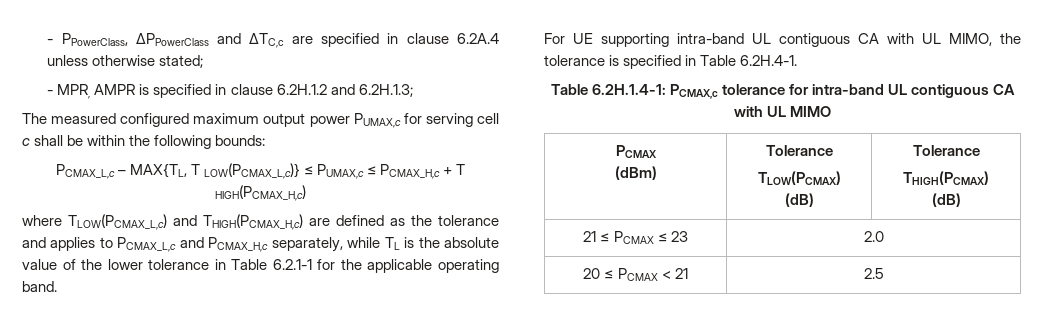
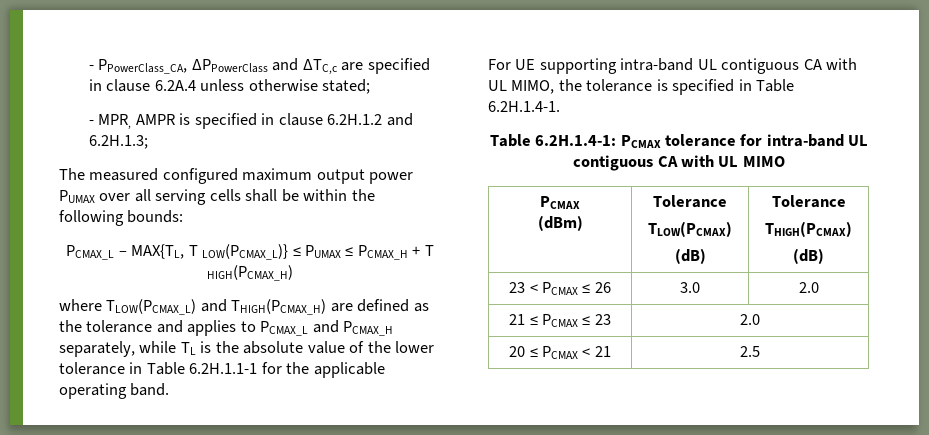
- - PPowerClass, ΔPPowerClass and ∆TC,c are specified in clause 6.2A.4 unless otherwise stated;
+ - PPowerClass_CA, ΔPPowerClass and ∆TC,c are specified in clause 6.2A.4 unless otherwise stated;
- The measured configured maximum output power PUMAX,c for serving cell c shall be within the following bounds:
+ The measured configured maximum output power PUMAX over all serving cells shall be within the following bounds:
- PCMAX_L,c – MAX{TL, T LOW(PCMAX_L,c)} ≤ PUMAX,c ≤ PCMAX_H,c + T HIGH(PCMAX_H,c)
+ PCMAX_L – MAX{TL, T LOW(PCMAX_L)} ≤ PUMAX ≤ PCMAX_H + T HIGH(PCMAX_H)
- where TLOW(PCMAX_L,c) and THIGH(PCMAX_H,c) are defined as the tolerance and applies to PCMAX_L,c and PCMAX_H,c separately, while TL is the absolute value of the lower tolerance in Table 6.2.1-1 for the applicable operating band.
+ where TLOW(PCMAX_L) and THIGH(PCMAX_H) are defined as the tolerance and applies to PCMAX_L and PCMAX_H separately, while TL is the absolute value of the lower tolerance in Table 6.2H.1.1-1 for the applicable operating band.
- For UE supporting intra-band UL contiguous CA with UL MIMO, the tolerance is specified in Table 6.2H.4-1.
+ For UE supporting intra-band UL contiguous CA with UL MIMO, the tolerance is specified in Table 6.2H.1.4-1.
- Table 6.2H.1.4-1: PCMAX,c tolerance for intra-band UL contiguous CA with UL MIMO
+ Table 6.2H.1.4-1: PCMAX tolerance for intra-band UL contiguous CA with UL MIMO
+ 23 < PCMAX ≤ 26 | 3.0 | 2.0

